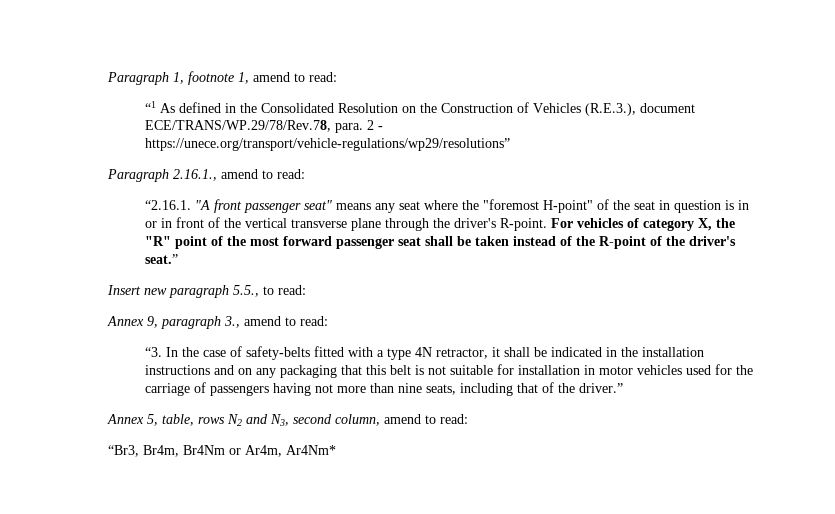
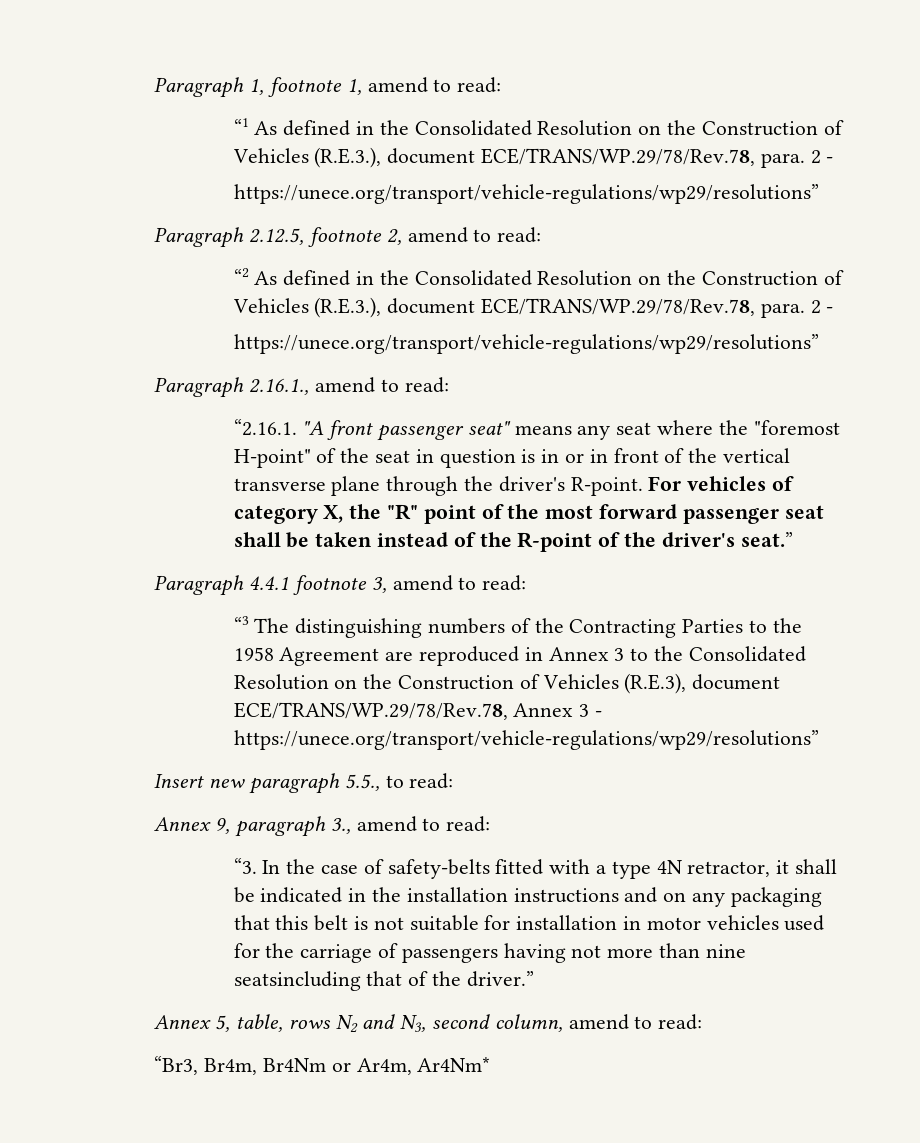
+ Paragraph 2.12.5, footnote 2, amend to read:
+ “2 As defined in the Consolidated Resolution on the Construction of Vehicles (R.E.3.), document ECE/TRANS/WP.29/78/Rev.78, para. 2 -
+ https://unece.org/transport/vehicle-regulations/wp29/resolutions”
+ Paragraph 4.4.1 footnote 3, amend to read:
+ “3 The distinguishing numbers of the Contracting Parties to the 1958 Agreement are reproduced in Annex 3 to the Consolidated Resolution on the Construction of Vehicles (R.E.3), document ECE/TRANS/WP.29/78/Rev.78, Annex 3 - https://unece.org/transport/vehicle-regulations/wp29/resolutions”
- “3. In the case of safety-belts fitted with a type 4N retractor, it shall be indicated in the installation instructions and on any packaging that this belt is not suitable for installation in motor vehicles used for the carriage of passengers having not more than nine seats, including that of the driver.”
+ “3. In the case of safety-belts fitted with a type 4N retractor, it shall be indicated in the installation instructions and on any packaging that this belt is not suitable for installation in motor vehicles used for the carriage of passengers having not more than nine seatsincluding that of the driver.”

